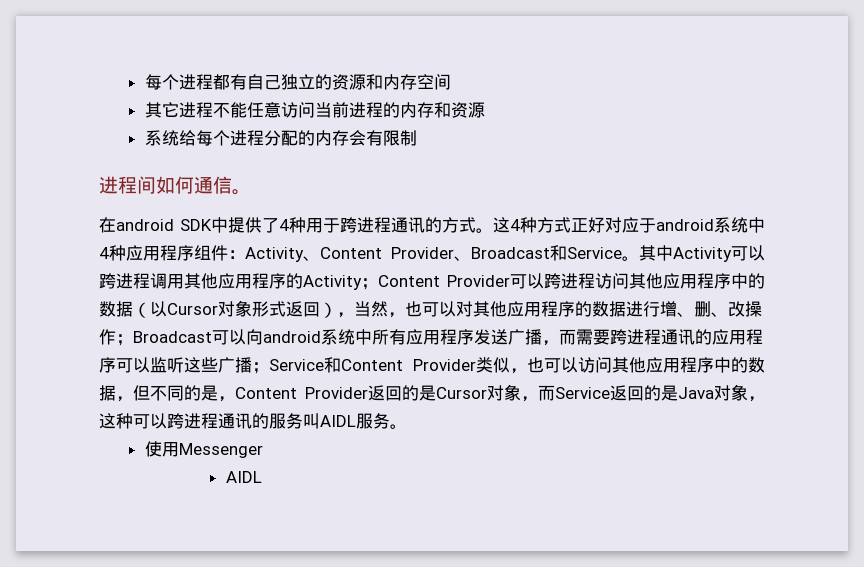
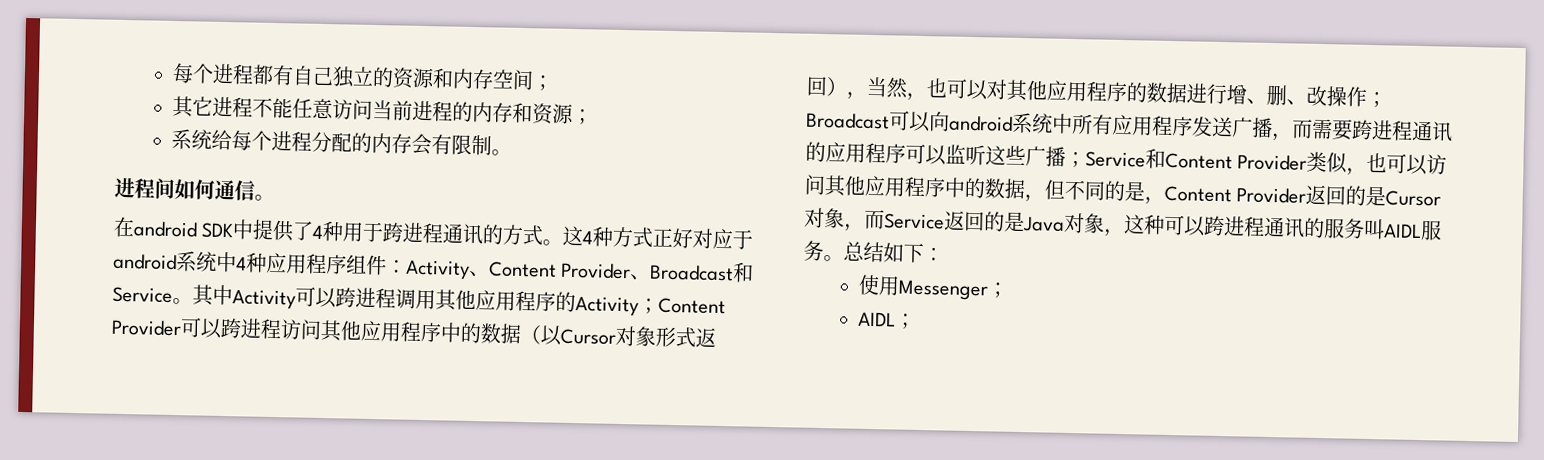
- 每个进程都有自己独立的资源和内存空间
+ 每个进程都有自己独立的资源和内存空间；
- 其它进程不能任意访问当前进程的内存和资源
+ 其它进程不能任意访问当前进程的内存和资源；
- 系统给每个进程分配的内存会有限制
+ 系统给每个进程分配的内存会有限制。
+ 总结如下：
- 使用Messenger
- AIDL
+ 使用Messenger；
+ AIDL；

